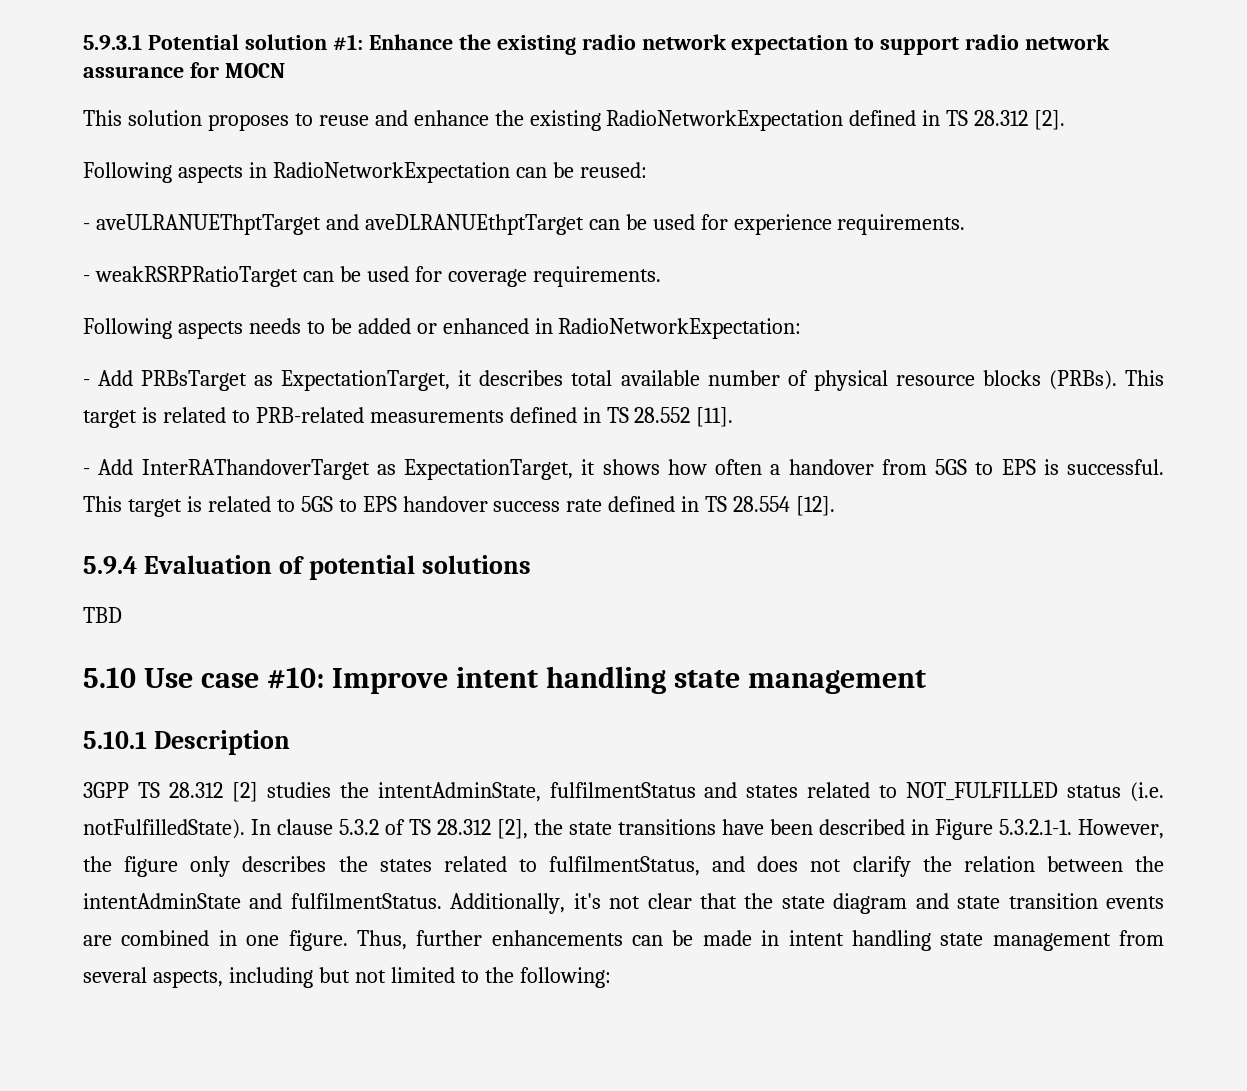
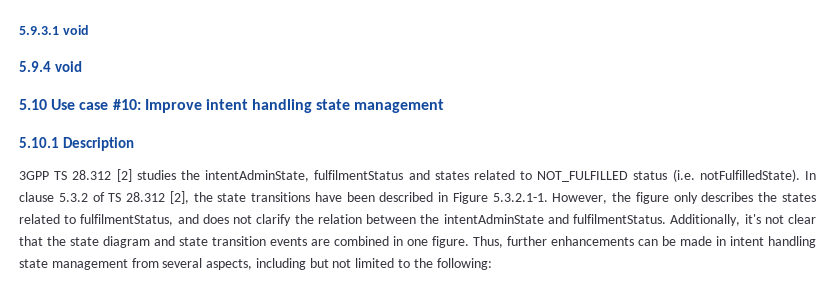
- 5.9.3.1 Potential solution #1: Enhance the existing radio network expectation to support radio network assurance for MOCN
- This solution proposes to reuse and enhance the existing RadioNetworkExpectation defined in TS 28.312 [2].
- Following aspects in RadioNetworkExpectation can be reused:
- - aveULRANUEThptTarget and aveDLRANUEthptTarget can be used for experience requirements.
- - weakRSRPRatioTarget can be used for coverage requirements.
- Following aspects needs to be added or enhanced in RadioNetworkExpectation:
- - Add PRBsTarget as ExpectationTarget, it describes total available number of physical resource blocks (PRBs). This target is related to PRB-related measurements defined in TS 28.552 [11].
- - Add InterRAThandoverTarget as ExpectationTarget, it shows how often a handover from 5GS to EPS is successful. This target is related to 5GS to EPS handover success rate defined in TS 28.554 [12].
- 5.9.4 Evaluation of potential solutions
- TBD
+ 5.9.3.1 void
+ 5.9.4 void

